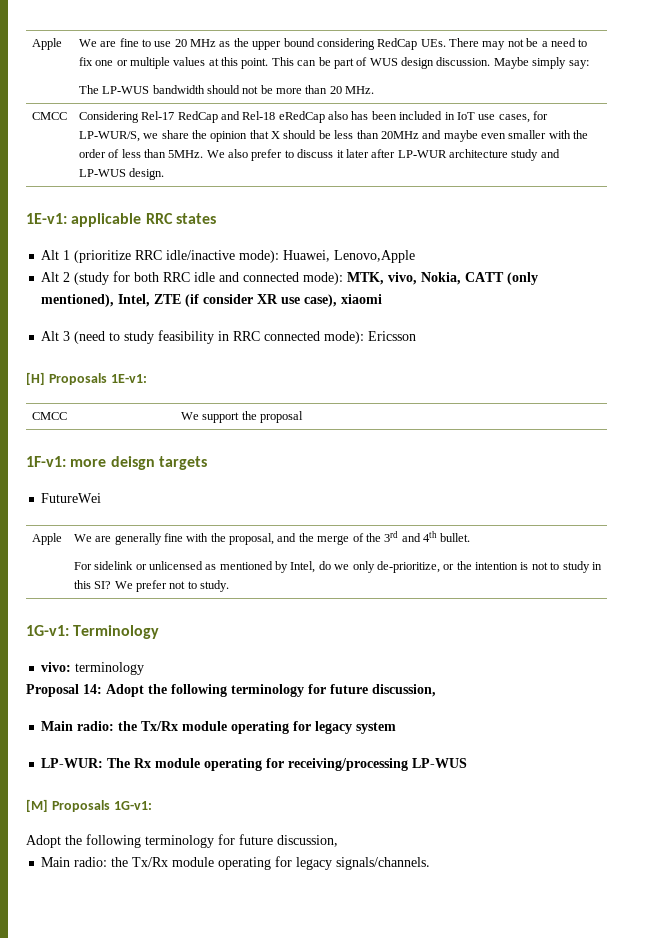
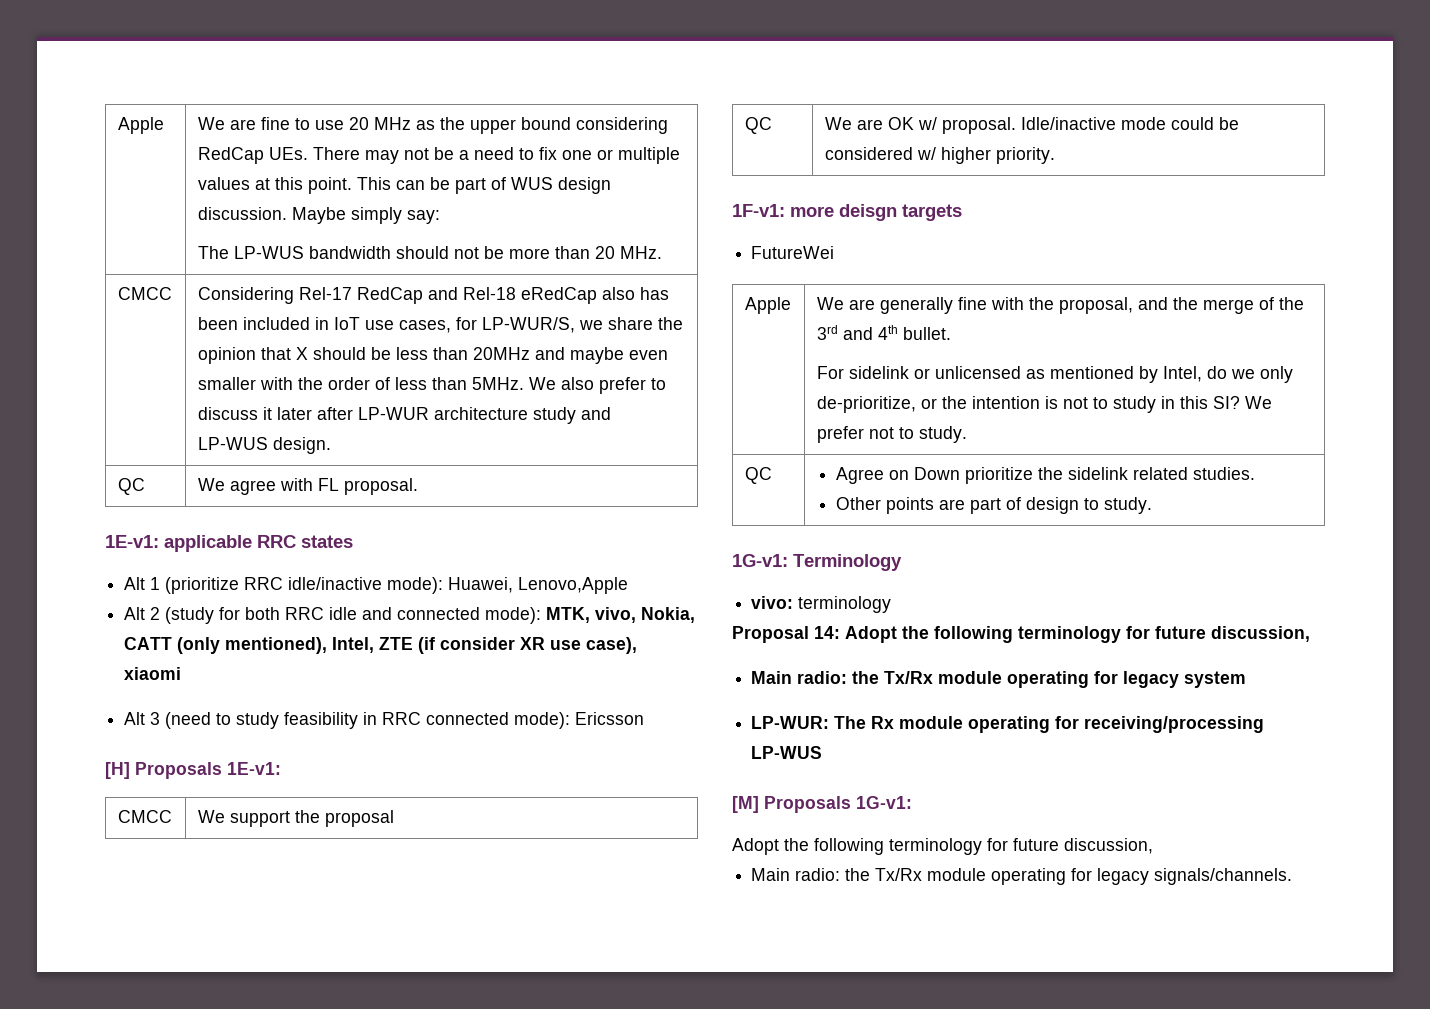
+ QC | We agree with FL proposal.
+ QC | We are OK w/ proposal. Idle/inactive mode could be considered w/ higher priority.
+ QC | Agree on Down prioritize the sidelink related studies.
+ Other points are part of design to study.

